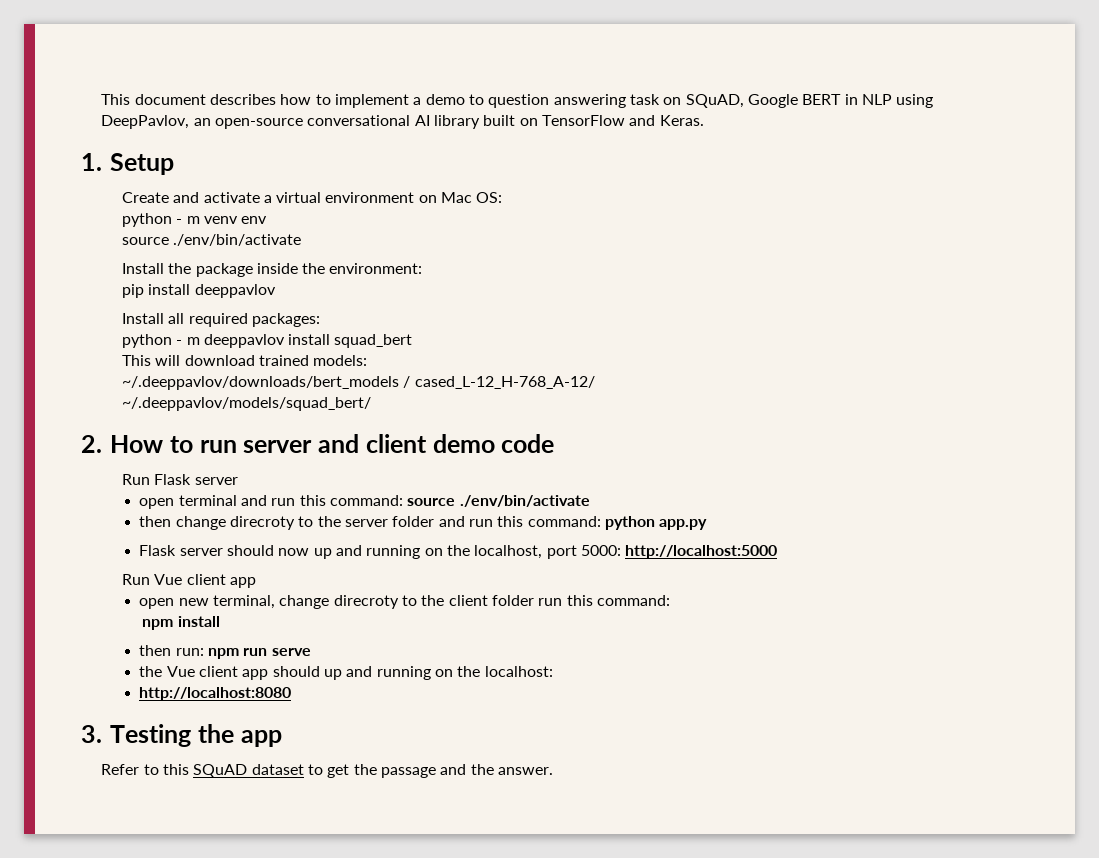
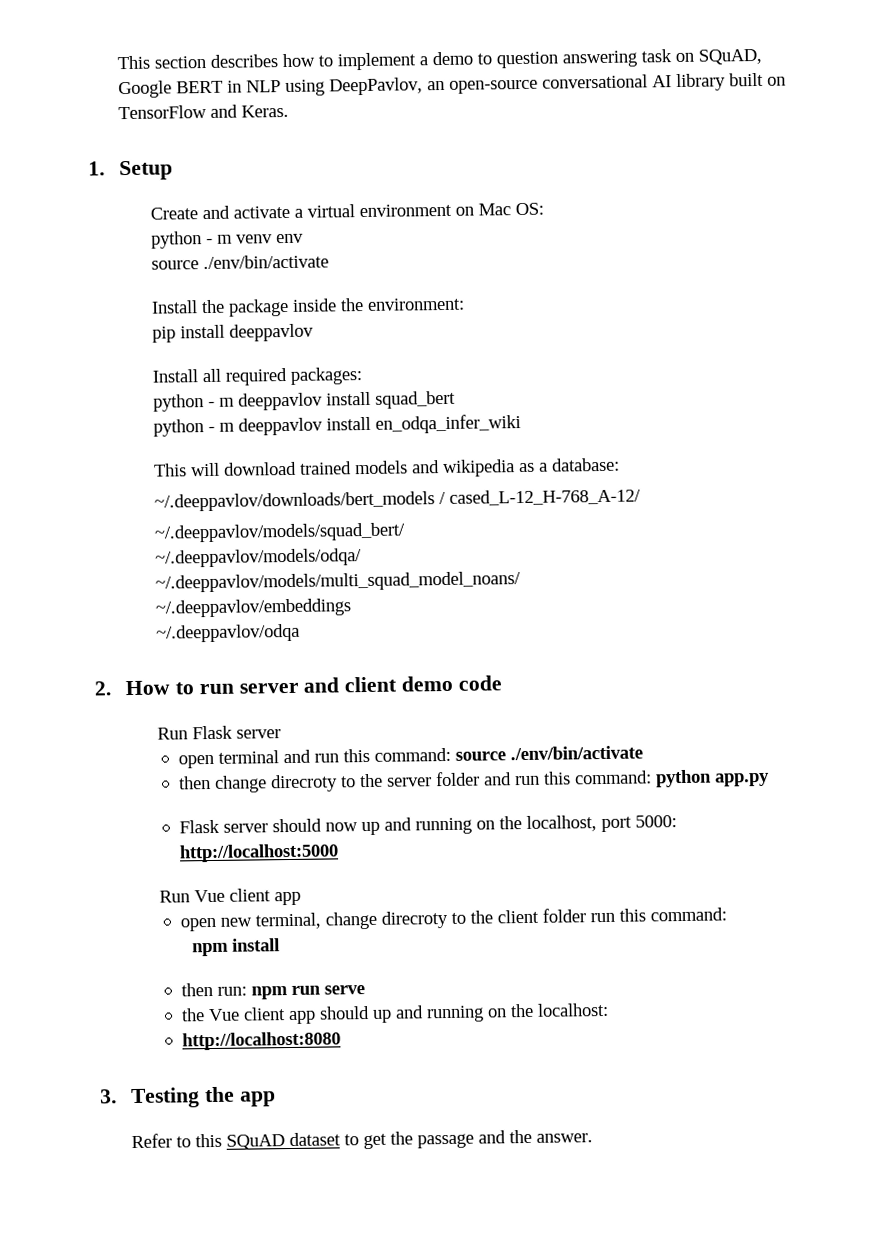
- This document describes how to implement a demo to question answering task on SQuAD, Google BERT in NLP using DeepPavlov, an open-source conversational AI library built on TensorFlow and Keras.
+ This section describes how to implement a demo to question answering task on SQuAD, Google BERT in NLP using DeepPavlov, an open-source conversational AI library built on TensorFlow and Keras.
- This will download trained models:
+ python - m deeppavlov install en_odqa_infer_wiki
+ This will download trained models and wikipedia as a database:
+ ~/.deeppavlov/models/odqa/
+ ~/.deeppavlov/models/multi_squad_model_noans/
+ ~/.deeppavlov/embeddings
+ ~/.deeppavlov/odqa

